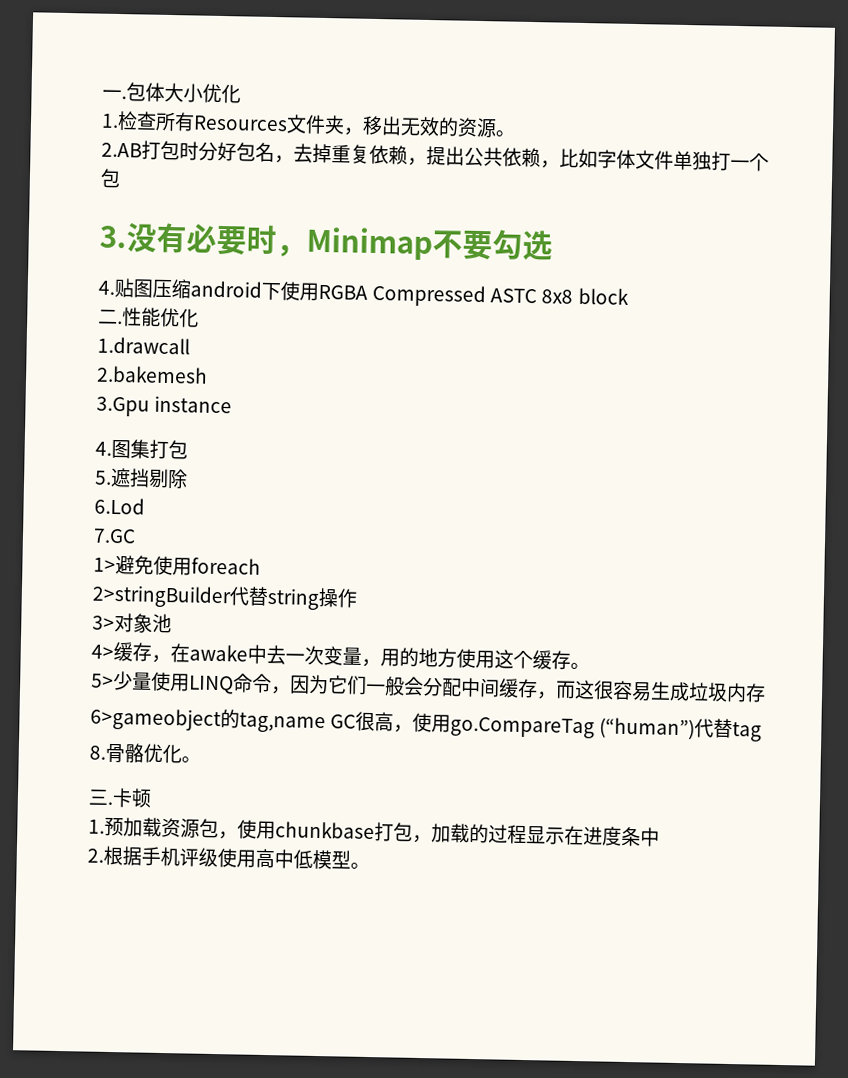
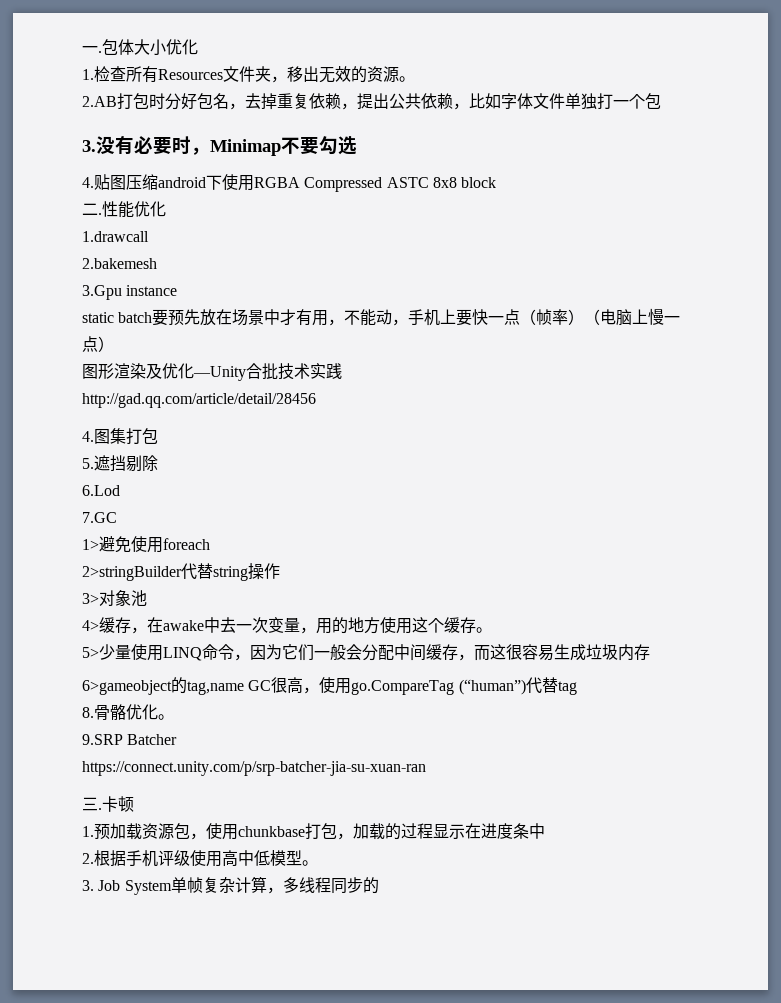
+ static batch要预先放在场景中才有用，不能动，手机上要快一点（帧率）（电脑上慢一点）
+ 图形渲染及优化—Unity合批技术实践
+ http://gad.qq.com/article/detail/28456
+ 9.SRP Batcher
+ https://connect.unity.com/p/srp-batcher-jia-su-xuan-ran
+ 3. Job System单帧复杂计算，多线程同步的

